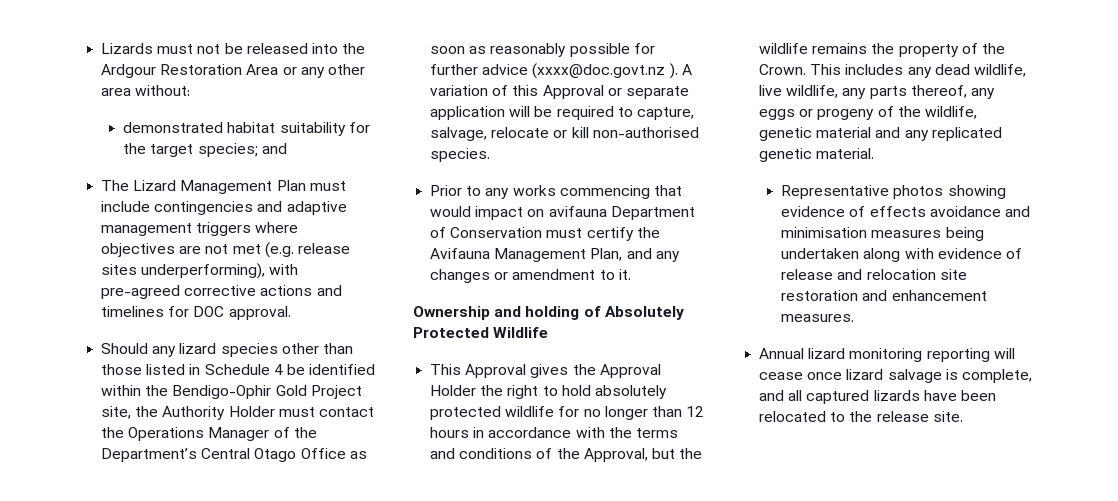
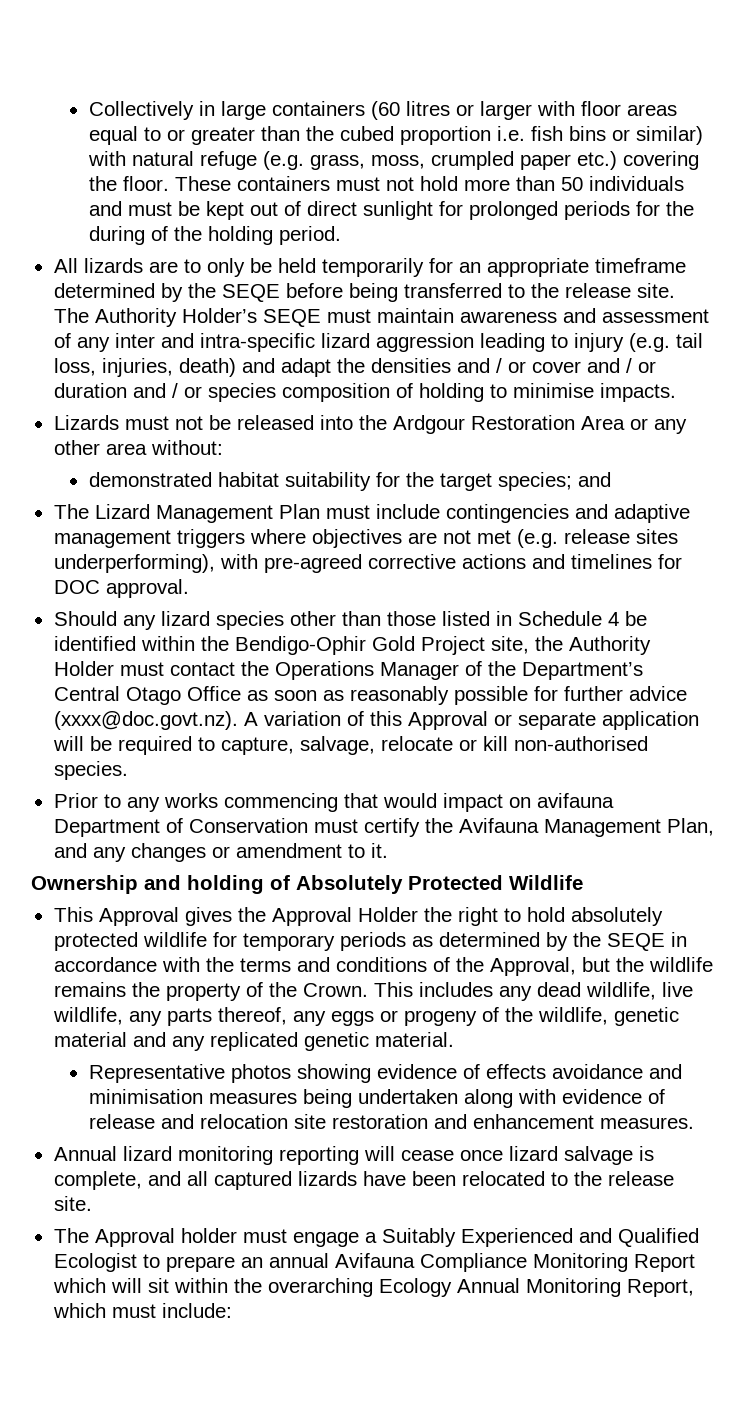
+ Collectively in large containers (60 litres or larger with floor areas equal to or greater than the cubed proportion i.e. fish bins or similar) with natural refuge (e.g. grass, moss, crumpled paper etc.) covering the floor. These containers must not hold more than 50 individuals and must be kept out of direct sunlight for prolonged periods for the during of the holding period.
+ All lizards are to only be held temporarily for an appropriate timeframe determined by the SEQE before being transferred to the release site. The Authority Holder’s SEQE must maintain awareness and assessment of any inter and intra-specific lizard aggression leading to injury (e.g. tail loss, injuries, death) and adapt the densities and / or cover and / or duration and / or species composition of holding to minimise impacts.
- Should any lizard species other than those listed in Schedule 4 be identified within the Bendigo-Ophir Gold Project site, the Authority Holder must contact the Operations Manager of the Department’s Central Otago Office as soon as reasonably possible for further advice (xxxx@doc.govt.nz ). A variation of this Approval or separate application will be required to capture, salvage, relocate or kill non-authorised species.
+ Should any lizard species other than those listed in Schedule 4 be identified within the Bendigo-Ophir Gold Project site, the Authority Holder must contact the Operations Manager of the Department’s Central Otago Office as soon as reasonably possible for further advice (xxxx@doc.govt.nz). A variation of this Approval or separate application will be required to capture, salvage, relocate or kill non-authorised species.
- This Approval gives the Approval Holder the right to hold absolutely protected wildlife for no longer than 12 hours in accordance with the terms and conditions of the Approval, but the wildlife remains the property of the Crown.
+ This Approval gives the Approval Holder the right to hold absolutely protected wildlife for temporary periods as determined by the SEQE in accordance with the terms and conditions of the Approval, but the wildlife remains the property of the Crown.
+ The Approval holder must engage a Suitably Experienced and Qualified Ecologist to prepare an annual Avifauna Compliance Monitoring Report which will sit within the overarching Ecology Annual Monitoring Report, which must include:

